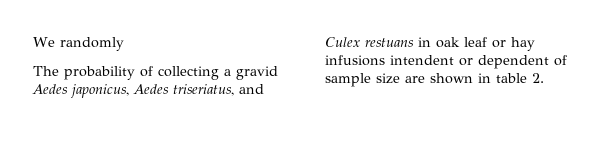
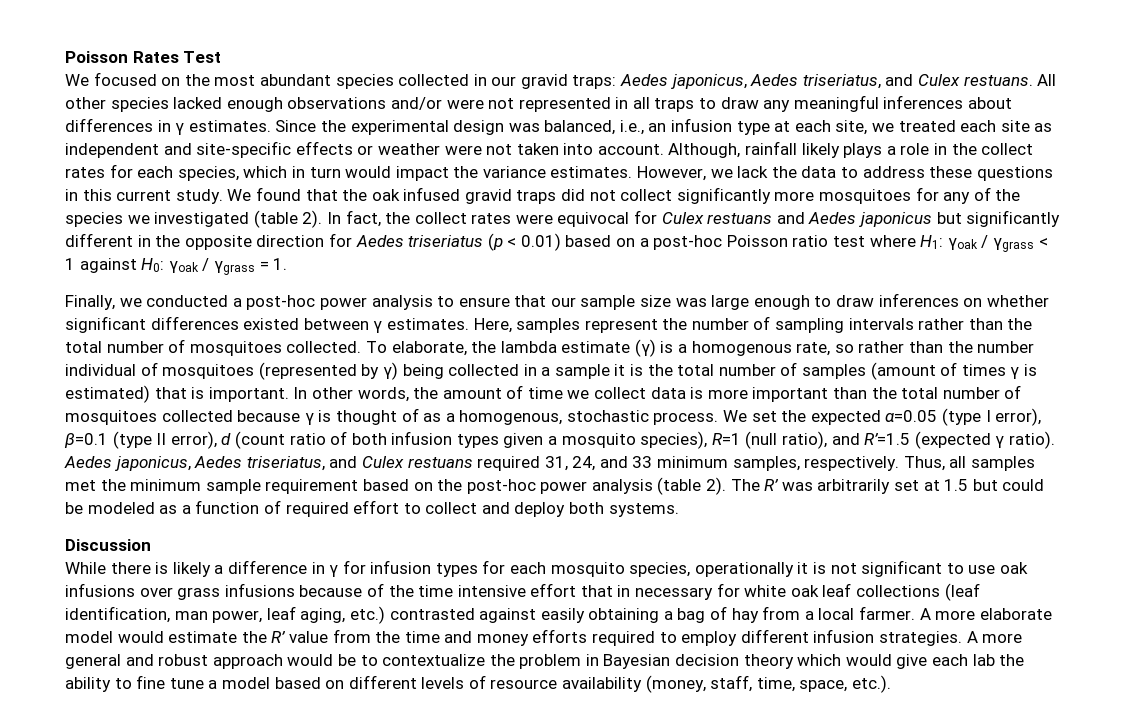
- We randomly
- The probability of collecting a gravid Aedes japonicus, Aedes triseriatus, and Culex restuans in oak leaf or hay infusions intendent or dependent of sample size are shown in table 2.
+ Poisson Rates Test
+ We focused on the most abundant species collected in our gravid traps: Aedes japonicus, Aedes triseriatus, and Culex restuans. All other species lacked enough observations and/or were not represented in all traps to draw any meaningful inferences about differences in γ estimates. Since the experimental design was balanced, i.e., an infusion type at each site, we treated each site as independent and site-specific effects or weather were not taken into account. Although, rainfall likely plays a role in the collect rates for each species, which in turn would impact the variance estimates. However, we lack the data to address these questions in this current study. We found that the oak infused gravid traps did not collect significantly more mosquitoes for any of the species we investigated (table 2). In fact, the collect rates were equivocal for Culex restuans and Aedes japonicus but significantly different in the opposite direction for Aedes triseriatus (p < 0.01) based on a post-hoc Poisson ratio test where H1: γoak / γgrass < 1 against H0: γoak / γgrass = 1.
+ Finally, we conducted a post-hoc power analysis to ensure that our sample size was large enough to draw inferences on whether significant differences existed between γ estimates. Here, samples represent the number of sampling intervals rather than the total number of mosquitoes collected. To elaborate, the lambda estimate (γ) is a homogenous rate, so rather than the number individual of mosquitoes (represented by γ) being collected in a sample it is the total number of samples (amount of times γ is estimated) that is important. In other words, the amount of time we collect data is more important than the total number of mosquitoes collected because γ is thought of as a homogenous, stochastic process. We set the expected α=0.05 (type I error), β=0.1 (type II error), d (count ratio of both infusion types given a mosquito species), R=1 (null ratio), and R’=1.5 (expected γ ratio). Aedes japonicus, Aedes triseriatus, and Culex restuans required 31, 24, and 33 minimum samples, respectively. Thus, all samples met the minimum sample requirement based on the post-hoc power analysis (table 2). The R’ was arbitrarily set at 1.5 but could be modeled as a function of required effort to collect and deploy both systems.
+ Discussion
+ While there is likely a difference in γ for infusion types for each mosquito species, operationally it is not significant to use oak infusions over grass infusions because of the time intensive effort that in necessary for white oak leaf collections (leaf identification, man power, leaf aging, etc.) contrasted against easily obtaining a bag of hay from a local farmer. A more elaborate model would estimate the R’ value from the time and money efforts required to employ different infusion strategies. A more general and robust approach would be to contextualize the problem in Bayesian decision theory which would give each lab the ability to fine tune a model based on different levels of resource availability (money, staff, time, space, etc.).

